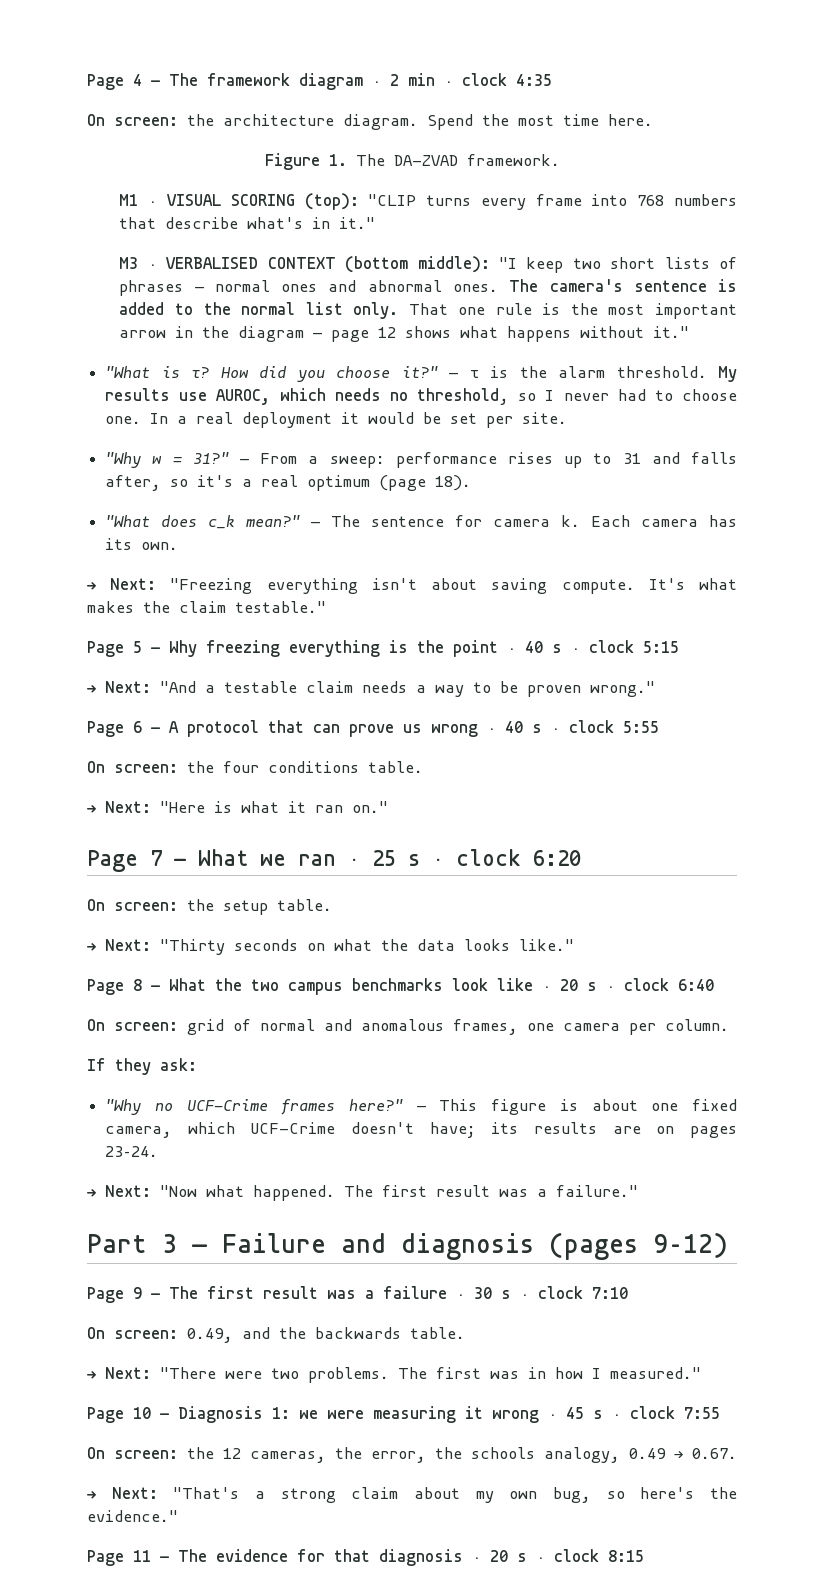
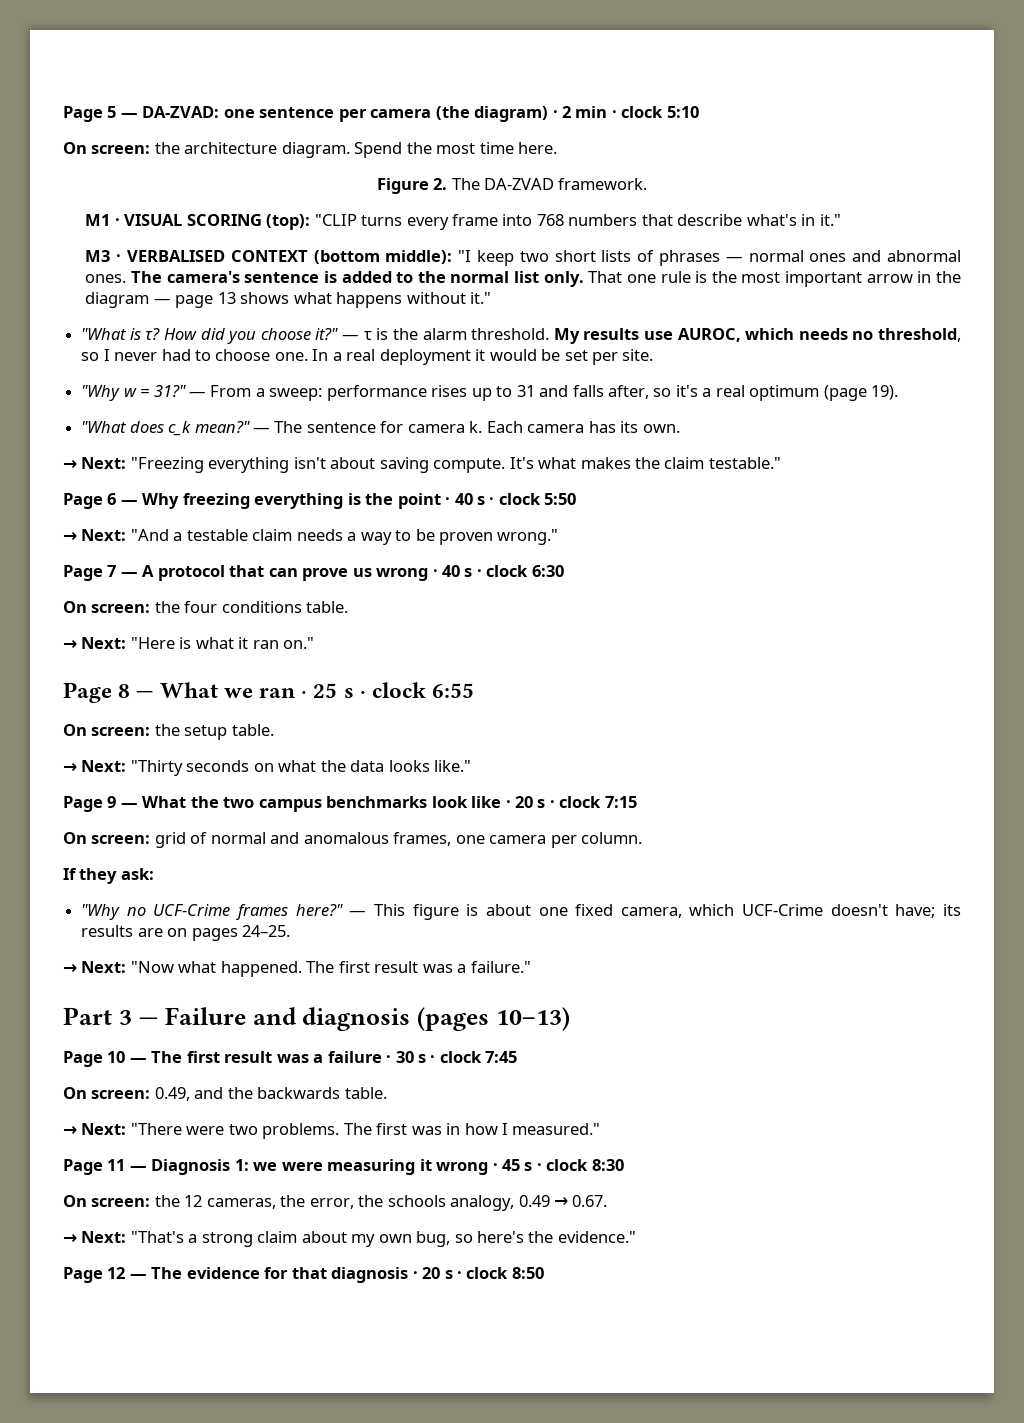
- Page 4 — The framework diagram · 2 min · clock 4:35
+ Page 5 — DA-ZVAD: one sentence per camera (the diagram) · 2 min · clock 5:10
- Figure 1. The DA-ZVAD framework.
+ Figure 2. The DA-ZVAD framework.
- That one rule is the most important arrow in the diagram — page 12 shows what happens without it."
+ That one rule is the most important arrow in the diagram — page 13 shows what happens without it."
- — From a sweep: performance rises up to 31 and falls after, so it's a real optimum (page 18).
+ — From a sweep: performance rises up to 31 and falls after, so it's a real optimum (page 19).
- Page 5 — Why freezing everything is the point · 40 s · clock 5:15
+ Page 6 — Why freezing everything is the point · 40 s · clock 5:50
- Page 6 — A protocol that can prove us wrong · 40 s · clock 5:55
+ Page 7 — A protocol that can prove us wrong · 40 s · clock 6:30
- Page 7 — What we ran · 25 s · clock 6:20
+ Page 8 — What we ran · 25 s · clock 6:55
- Page 8 — What the two campus benchmarks look like · 20 s · clock 6:40
+ Page 9 — What the two campus benchmarks look like · 20 s · clock 7:15
- — This figure is about one fixed camera, which UCF-Crime doesn't have; its results are on pages 23–24.
+ — This figure is about one fixed camera, which UCF-Crime doesn't have; its results are on pages 24–25.
- Part 3 — Failure and diagnosis (pages 9–12)
- Page 9 — The first result was a failure · 30 s · clock 7:10
+ Part 3 — Failure and diagnosis (pages 10–13)
+ Page 10 — The first result was a failure · 30 s · clock 7:45
- Page 10 — Diagnosis 1: we were measuring it wrong · 45 s · clock 7:55
+ Page 11 — Diagnosis 1: we were measuring it wrong · 45 s · clock 8:30
- Page 11 — The evidence for that diagnosis · 20 s · clock 8:15
+ Page 12 — The evidence for that diagnosis · 20 s · clock 8:50

